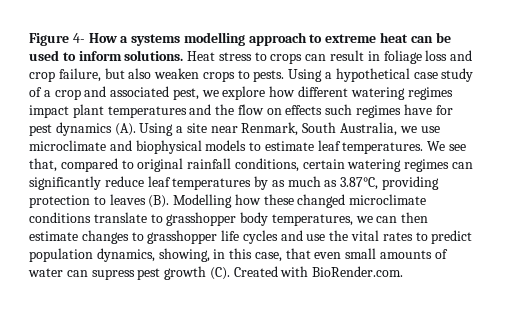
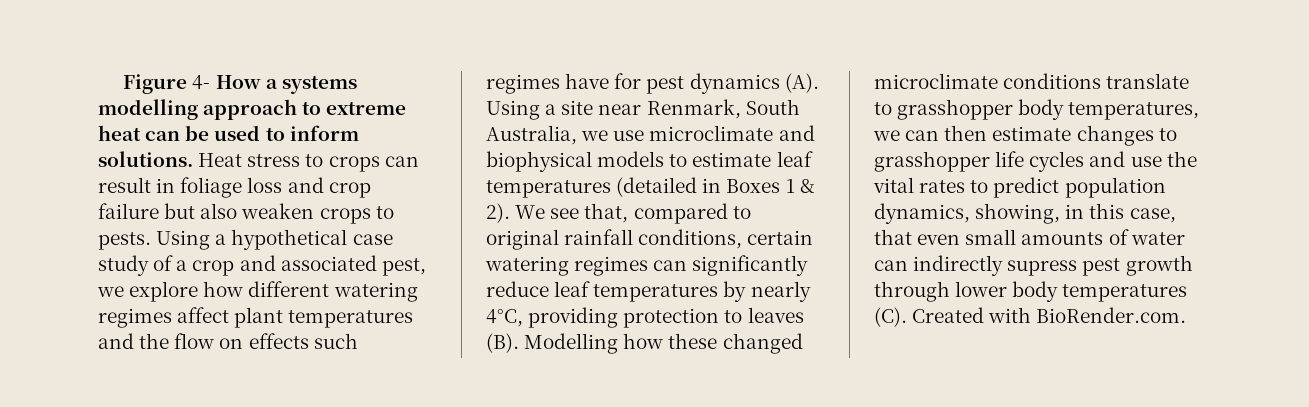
- Heat stress to crops can result in foliage loss and crop failure, but also weaken crops to pests.
+ Heat stress to crops can result in foliage loss and crop failure but also weaken crops to pests.
- Using a hypothetical case study of a crop and associated pest, we explore how different watering regimes impact plant temperatures and the flow on effects such regimes have for pest dynamics (A). Using a site near Renmark, South Australia, we use microclimate and biophysical models to estimate leaf temperatures.
+ Using a hypothetical case study of a crop and associated pest, we explore how different watering regimes affect plant temperatures and the flow on effects such regimes have for pest dynamics (A). Using a site near Renmark, South Australia, we use microclimate and biophysical models to estimate leaf temperatures (detailed in Boxes 1 & 2).
- We see that, compared to original rainfall conditions, certain watering regimes can significantly reduce leaf temperatures by as much as 3.87°C, providing protection to leaves (B). Modelling how these changed microclimate conditions translate to grasshopper body temperatures, we can then estimate changes to grasshopper life cycles and use the vital rates to predict population dynamics, showing, in this case, that even small amounts of water can supress pest growth (C). Created with BioRender.com.
+ We see that, compared to original rainfall conditions, certain watering regimes can significantly reduce leaf temperatures by nearly 4°C, providing protection to leaves (B). Modelling how these changed microclimate conditions translate to grasshopper body temperatures, we can then estimate changes to grasshopper life cycles and use the vital rates to predict population dynamics, showing, in this case, that even small amounts of water can indirectly supress pest growth through lower body temperatures (C). Created with BioRender.com.

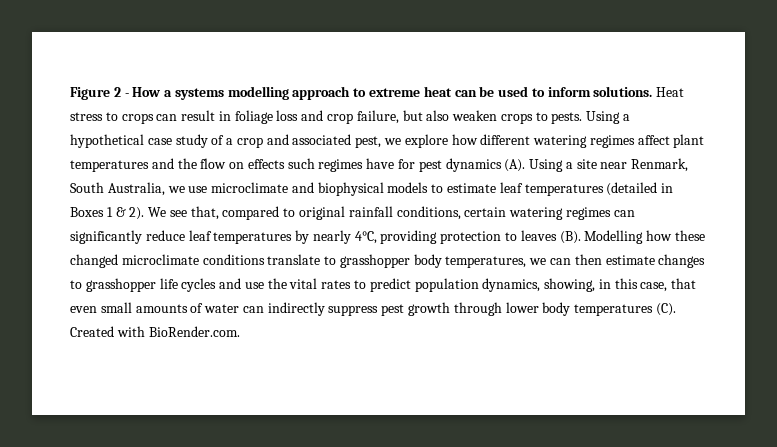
- Figure 4- How a systems modelling approach to extreme heat can be used to inform solutions.
+ Figure 2 - How a systems modelling approach to extreme heat can be used to inform solutions.
- Heat stress to crops can result in foliage loss and crop failure but also weaken crops to pests.
+ Heat stress to crops can result in foliage loss and crop failure, but also weaken crops to pests.
- We see that, compared to original rainfall conditions, certain watering regimes can significantly reduce leaf temperatures by nearly 4°C, providing protection to leaves (B). Modelling how these changed microclimate conditions translate to grasshopper body temperatures, we can then estimate changes to grasshopper life cycles and use the vital rates to predict population dynamics, showing, in this case, that even small amounts of water can indirectly supress pest growth through lower body temperatures (C). Created with BioRender.com.
+ We see that, compared to original rainfall conditions, certain watering regimes can significantly reduce leaf temperatures by nearly 4°C, providing protection to leaves (B). Modelling how these changed microclimate conditions translate to grasshopper body temperatures, we can then estimate changes to grasshopper life cycles and use the vital rates to predict population dynamics, showing, in this case, that even small amounts of water can indirectly suppress pest growth through lower body temperatures (C). Created with BioRender.com.

